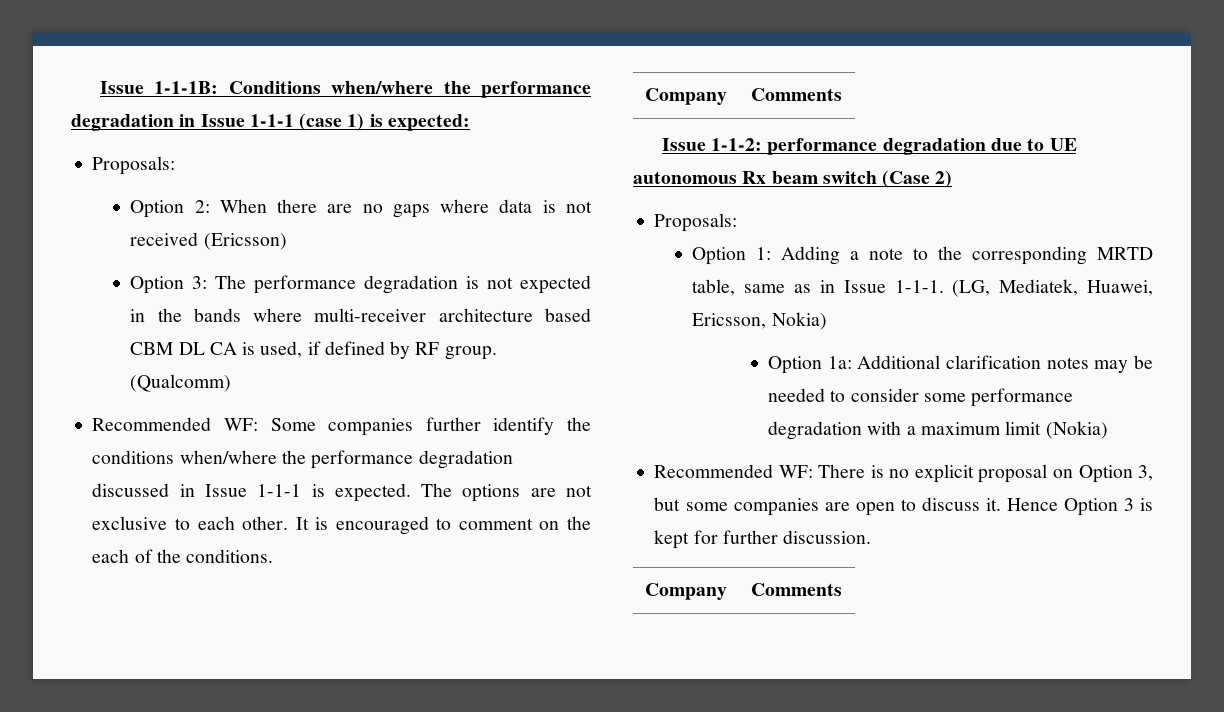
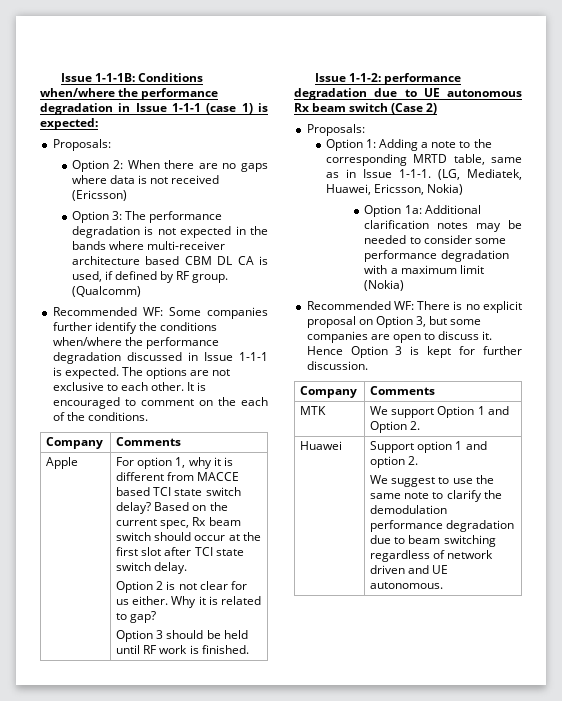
+ Apple | For option 1, why it is different from MACCE based TCI state switch delay? Based on the current spec, Rx beam switch should occur at the first slot after TCI state switch delay.
+ Option 2 is not clear for us either. Why it is related to gap?
+ Option 3 should be held until RF work is finished.
+ MTK | We support Option 1 and Option 2.
+ Huawei | Support option 1 and option 2.
+ We suggest to use the same note to clarify the demodulation performance degradation due to beam switching regardless of network driven and UE autonomous.

